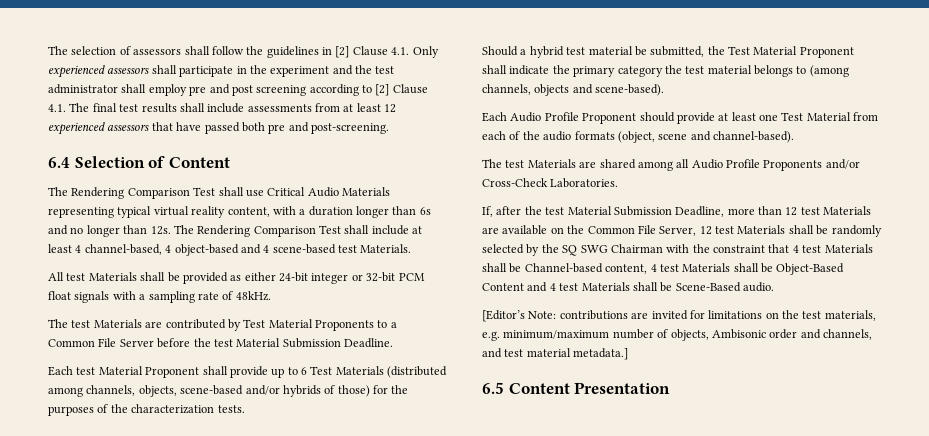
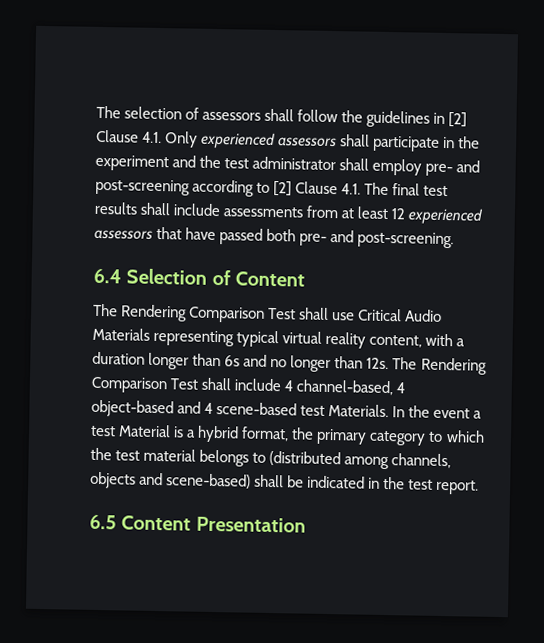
- The selection of assessors shall follow the guidelines in [2] Clause 4.1. Only experienced assessors shall participate in the experiment and the test administrator shall employ pre and post screening according to [2] Clause 4.1. The final test results shall include assessments from at least 12 experienced assessors that have passed both pre and post-screening.
+ The selection of assessors shall follow the guidelines in [2] Clause 4.1. Only experienced assessors shall participate in the experiment and the test administrator shall employ pre- and post-screening according to [2] Clause 4.1. The final test results shall include assessments from at least 12 experienced assessors that have passed both pre- and post-screening.
- The Rendering Comparison Test shall include at least 4 channel-based, 4 object-based and 4 scene-based test Materials.
- All test Materials shall be provided as either 24-bit integer or 32-bit PCM float signals with a sampling rate of 48kHz.
- The test Materials are contributed by Test Material Proponents to a Common File Server before the test Material Submission Deadline.
- Each test Material Proponent shall provide up to 6 Test Materials (distributed among channels, objects, scene-based and/or hybrids of those) for the purposes of the characterization tests.
- Should a hybrid test material be submitted, the Test Material Proponent shall indicate the primary category the test material belongs to (among channels, objects and scene-based).
- Each Audio Profile Proponent should provide at least one Test Material from each of the audio formats (object, scene and channel-based).
- The test Materials are shared among all Audio Profile Proponents and/or Cross-Check Laboratories.
- If, after the test Material Submission Deadline, more than 12 test Materials are available on the Common File Server, 12 test Materials shall be randomly selected by the SQ SWG Chairman with the constraint that 4 test Materials shall be Channel-based content, 4 test Materials shall be Object-Based Content and 4 test Materials shall be Scene-Based audio.
- [Editor’s Note: contributions are invited for limitations on the test materials, e.g. minimum/maximum number of objects, Ambisonic order and channels, and test material metadata.]
+ The Rendering Comparison Test shall include 4 channel-based, 4 object-based and 4 scene-based test Materials. In the event a test Material is a hybrid format, the primary category to which the test material belongs to (distributed among channels, objects and scene-based) shall be indicated in the test report.

